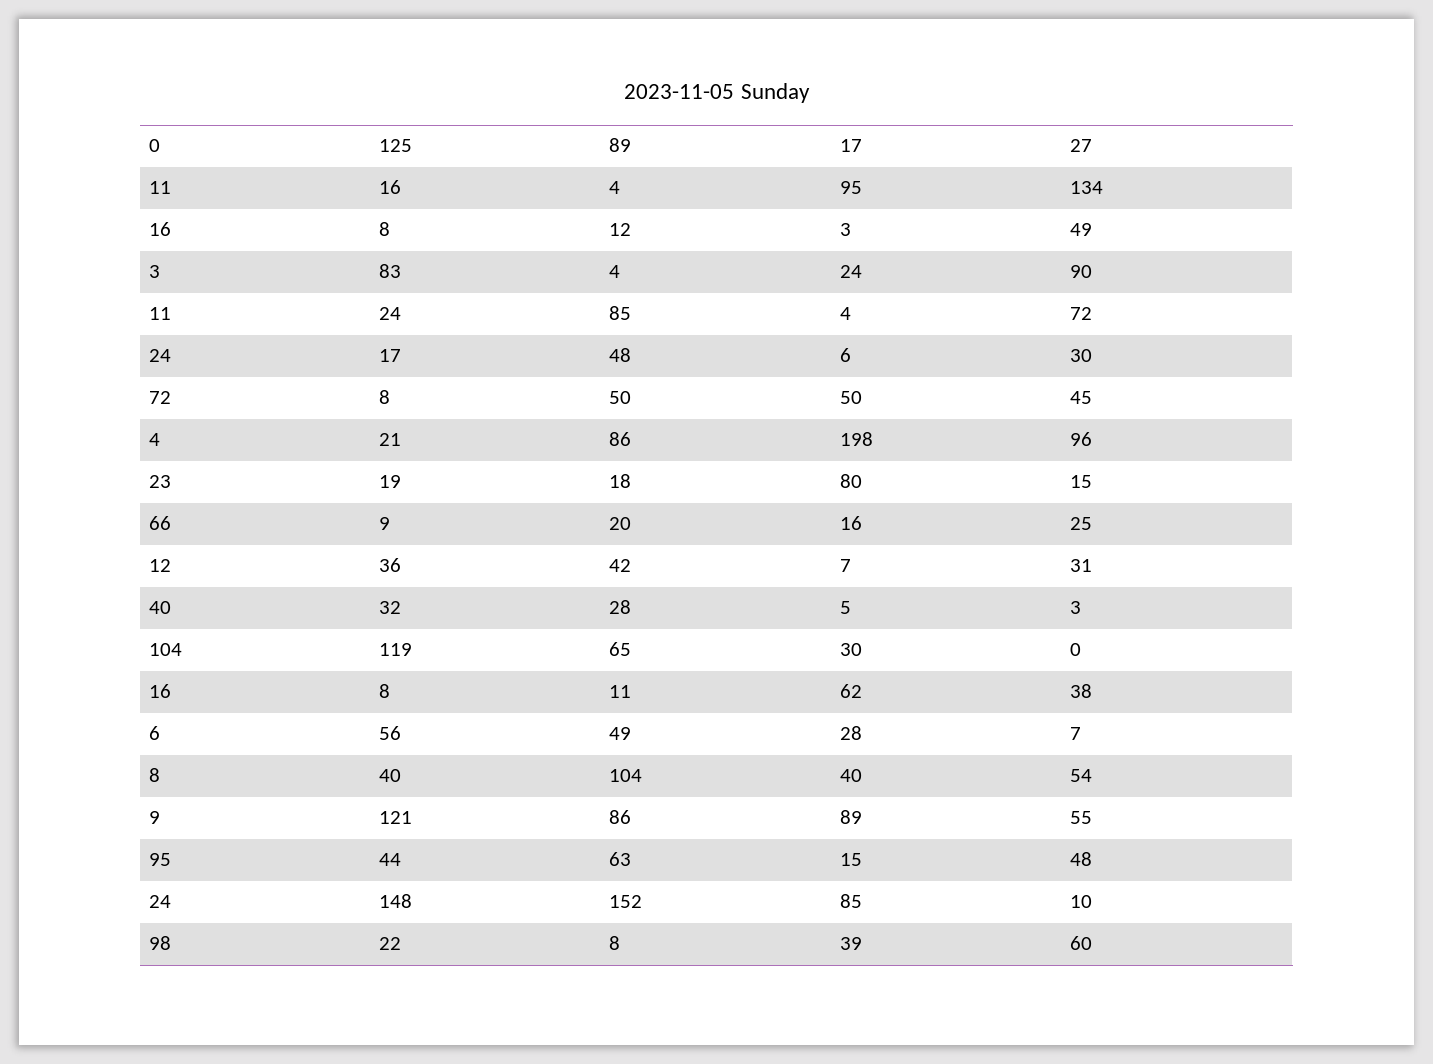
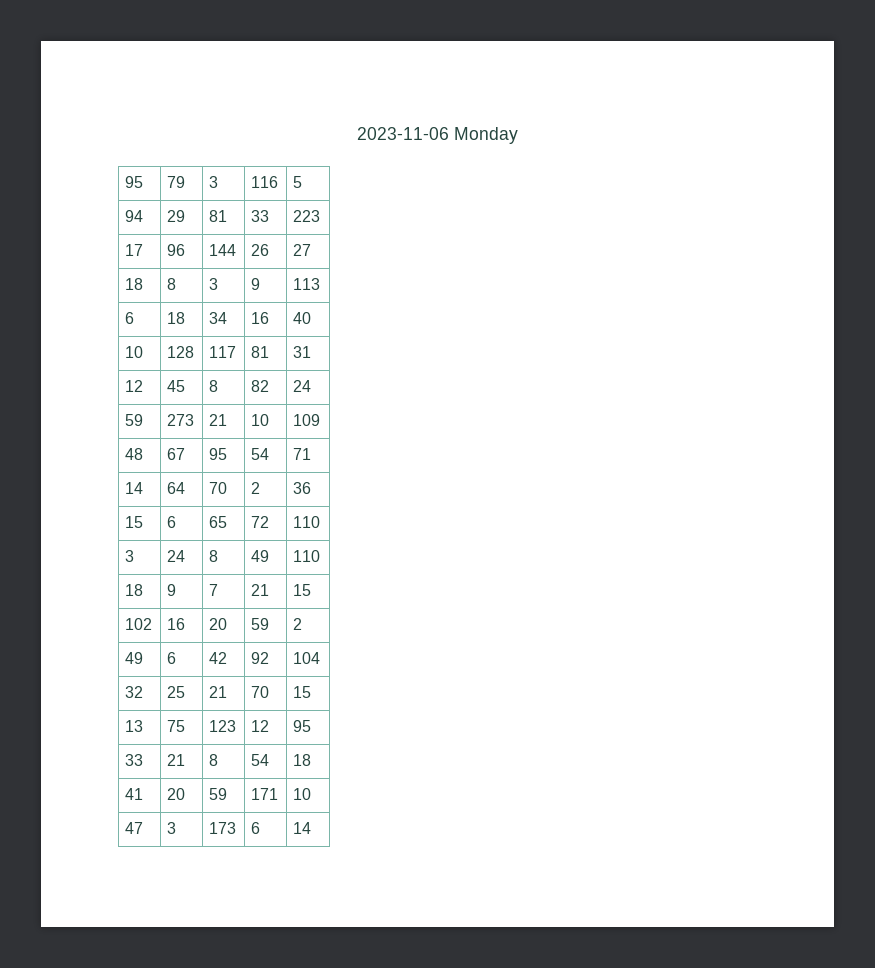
- 2023-11-05 Sunday
- 0 | 125 | 89 | 17 | 27
- 11 | 16 | 4 | 95 | 134
- 16 | 8 | 12 | 3 | 49
- 3 | 83 | 4 | 24 | 90
- 11 | 24 | 85 | 4 | 72
- 24 | 17 | 48 | 6 | 30
- 72 | 8 | 50 | 50 | 45
- 4 | 21 | 86 | 198 | 96
- 23 | 19 | 18 | 80 | 15
- 66 | 9 | 20 | 16 | 25
- 12 | 36 | 42 | 7 | 31
- 40 | 32 | 28 | 5 | 3
- 104 | 119 | 65 | 30 | 0
- 16 | 8 | 11 | 62 | 38
- 6 | 56 | 49 | 28 | 7
- 8 | 40 | 104 | 40 | 54
- 9 | 121 | 86 | 89 | 55
- 95 | 44 | 63 | 15 | 48
- 24 | 148 | 152 | 85 | 10
- 98 | 22 | 8 | 39 | 60
+ 2023-11-06 Monday
+ 95 | 79 | 3 | 116 | 5
+ 94 | 29 | 81 | 33 | 223
+ 17 | 96 | 144 | 26 | 27
+ 18 | 8 | 3 | 9 | 113
+ 6 | 18 | 34 | 16 | 40
+ 10 | 128 | 117 | 81 | 31
+ 12 | 45 | 8 | 82 | 24
+ 59 | 273 | 21 | 10 | 109
+ 48 | 67 | 95 | 54 | 71
+ 14 | 64 | 70 | 2 | 36
+ 15 | 6 | 65 | 72 | 110
+ 3 | 24 | 8 | 49 | 110
+ 18 | 9 | 7 | 21 | 15
+ 102 | 16 | 20 | 59 | 2
+ 49 | 6 | 42 | 92 | 104
+ 32 | 25 | 21 | 70 | 15
+ 13 | 75 | 123 | 12 | 95
+ 33 | 21 | 8 | 54 | 18
+ 41 | 20 | 59 | 171 | 10
+ 47 | 3 | 173 | 6 | 14

